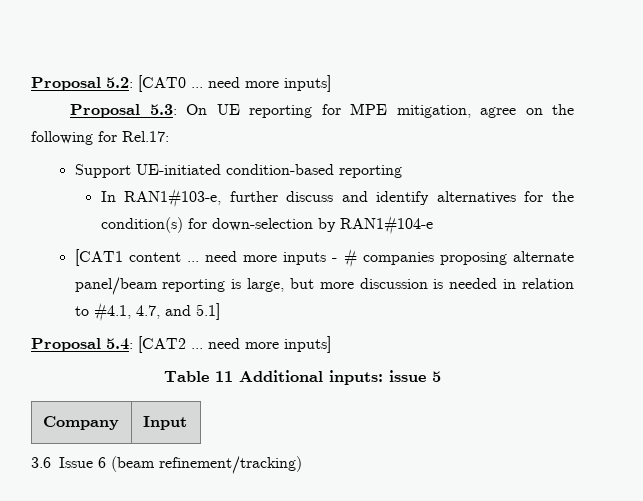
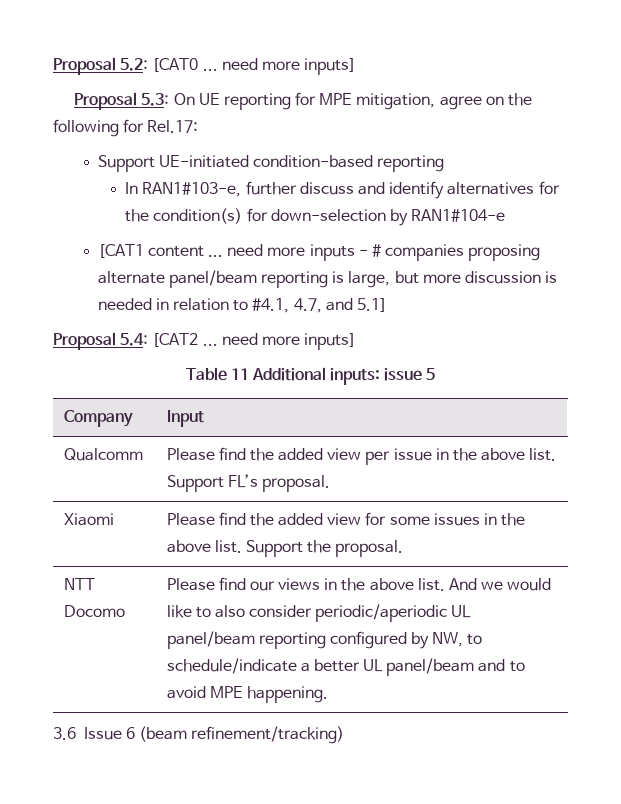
+ Qualcomm | Please find the added view per issue in the above list. Support FL’s proposal.
+ Xiaomi | Please find the added view for some issues in the above list. Support the proposal.
+ NTT Docomo | Please find our views in the above list. And we would like to also consider periodic/aperiodic UL panel/beam reporting configured by NW, to schedule/indicate a better UL panel/beam and to avoid MPE happening.

